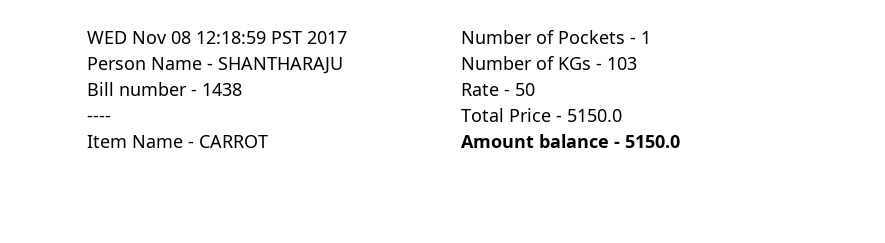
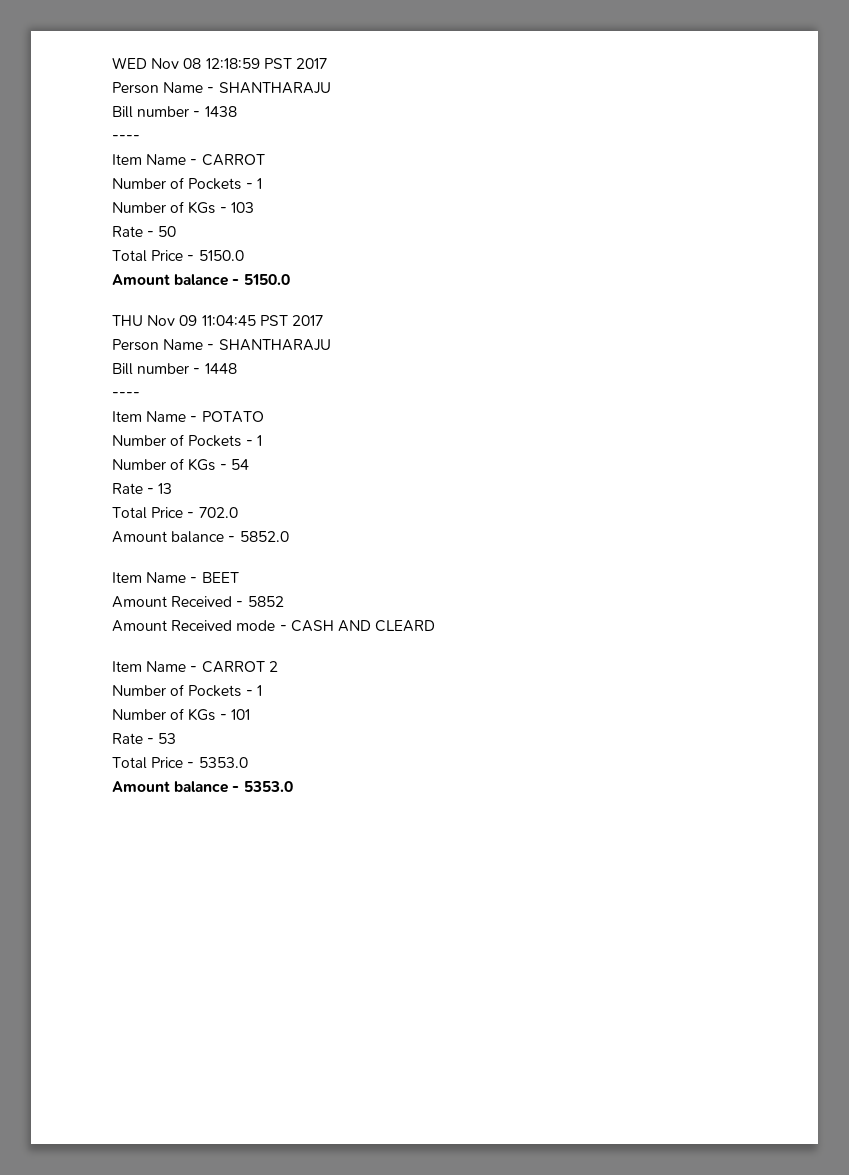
+ THU Nov 09 11:04:45 PST 2017
+ Person Name - SHANTHARAJU
+ Bill number - 1448
+ ----
+ Item Name - POTATO
+ Number of Pockets - 1
+ Number of KGs - 54
+ Rate - 13
+ Total Price - 702.0
+ Amount balance - 5852.0
+ Item Name - BEET
+ Amount Received - 5852
+ Amount Received mode - CASH AND CLEARD
+ Item Name - CARROT 2
+ Number of Pockets - 1
+ Number of KGs - 101
+ Rate - 53
+ Total Price - 5353.0
+ Amount balance - 5353.0

